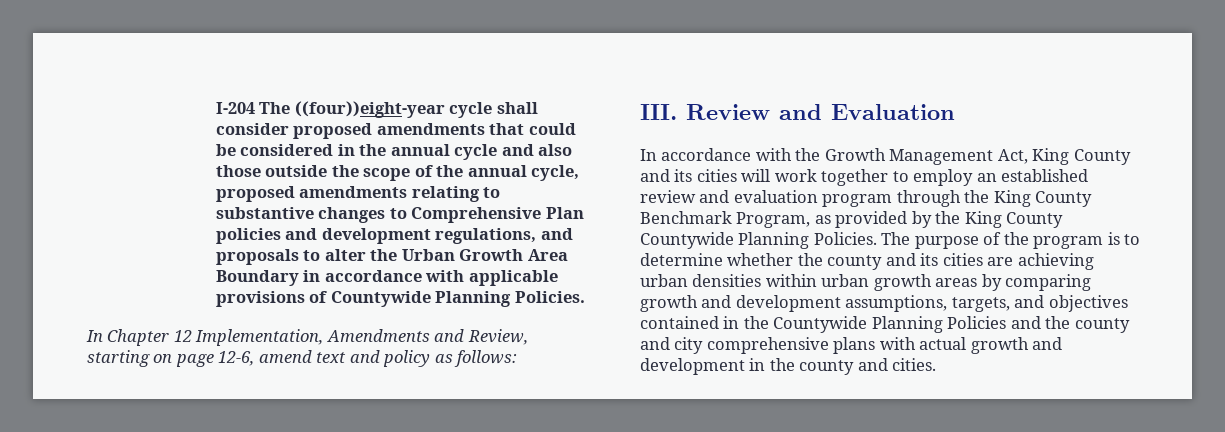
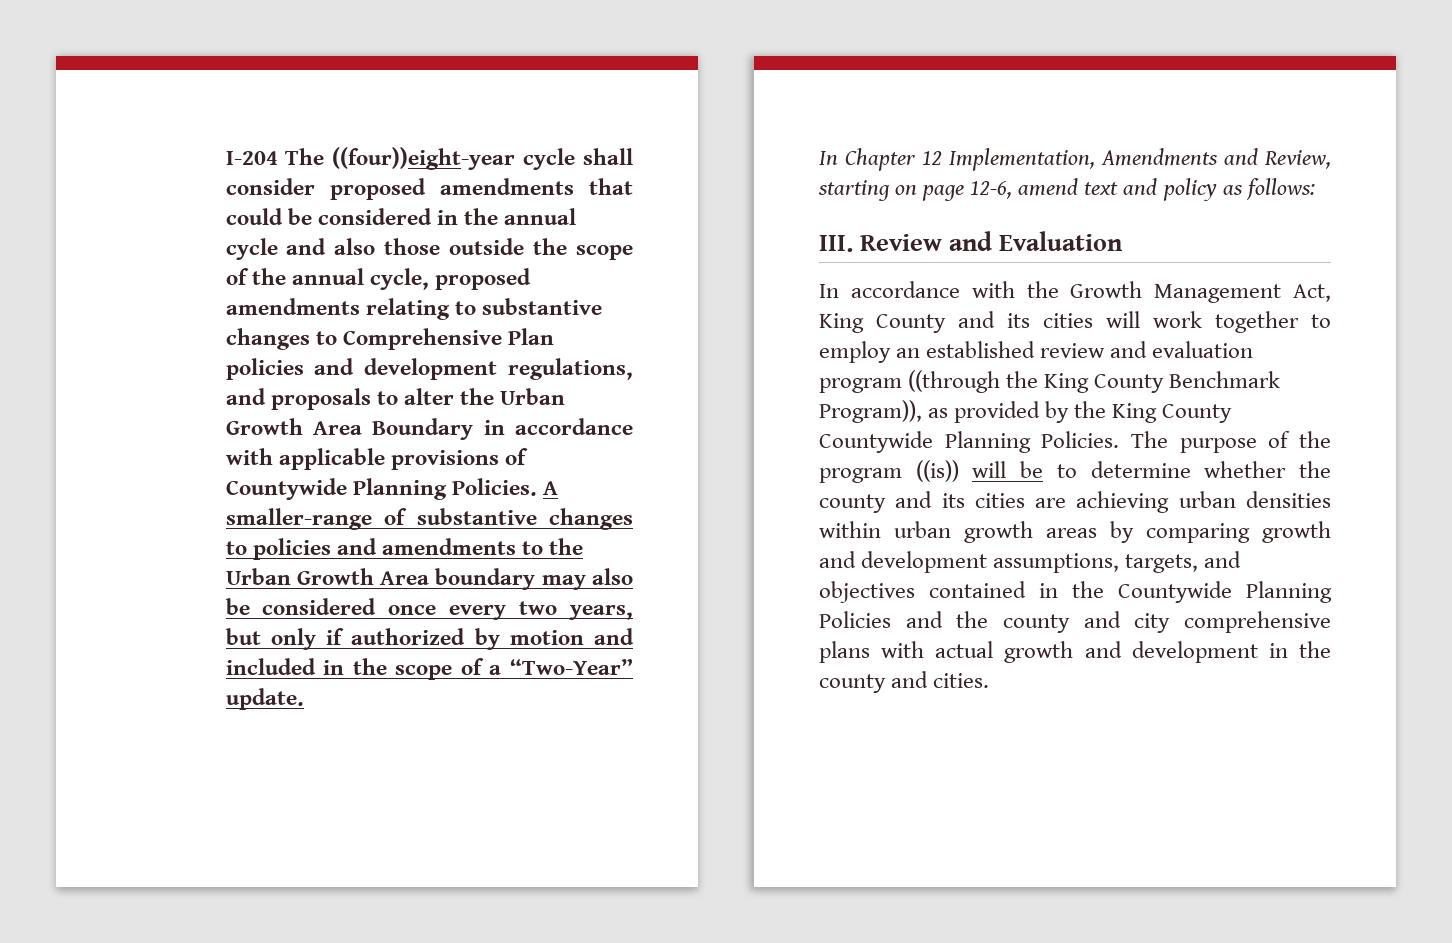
+ A smaller-range of substantive changes to policies and amendments to the Urban Growth Area boundary may also be considered once every two years, but only if authorized by motion and included in the scope of a “Two-Year” update.
- In accordance with the Growth Management Act, King County and its cities will work together to employ an established review and evaluation program through the King County Benchmark Program, as provided by the King County Countywide Planning Policies.
+ In accordance with the Growth Management Act, King County and its cities will work together to employ an established review and evaluation program ((through the King County Benchmark Program)), as provided by the King County Countywide Planning Policies.
- The purpose of the program is to determine whether the county and its cities are achieving urban densities within urban growth areas by comparing growth and development assumptions, targets, and objectives contained in the Countywide Planning Policies and the county and city comprehensive plans with actual growth and development in the county and cities.
+ The purpose of the program ((is)) will be to determine whether the county and its cities are achieving urban densities within urban growth areas by comparing growth and development assumptions, targets, and objectives contained in the Countywide Planning Policies and the county and city comprehensive plans with actual growth and development in the county and cities.

